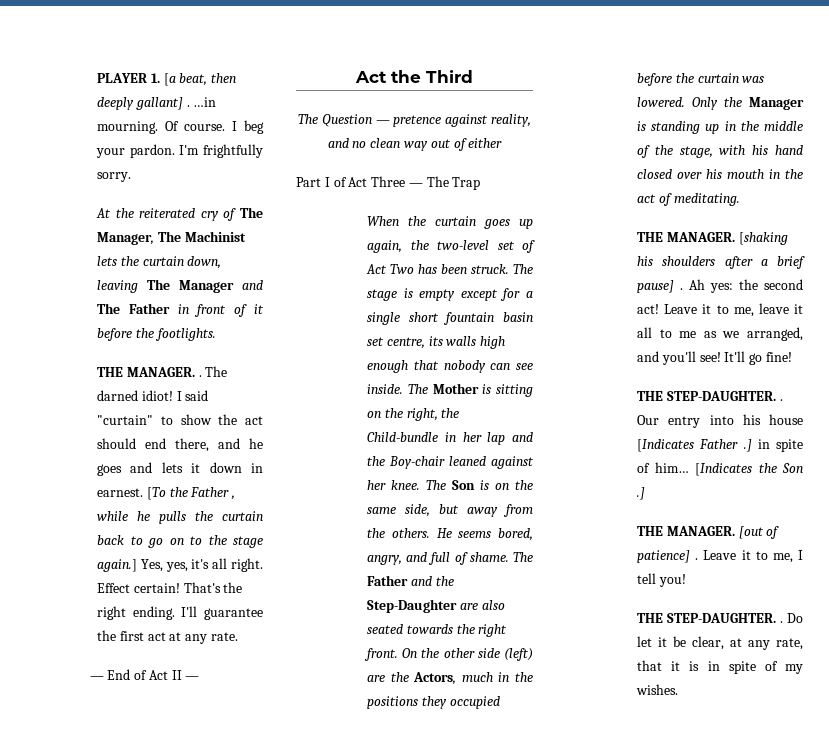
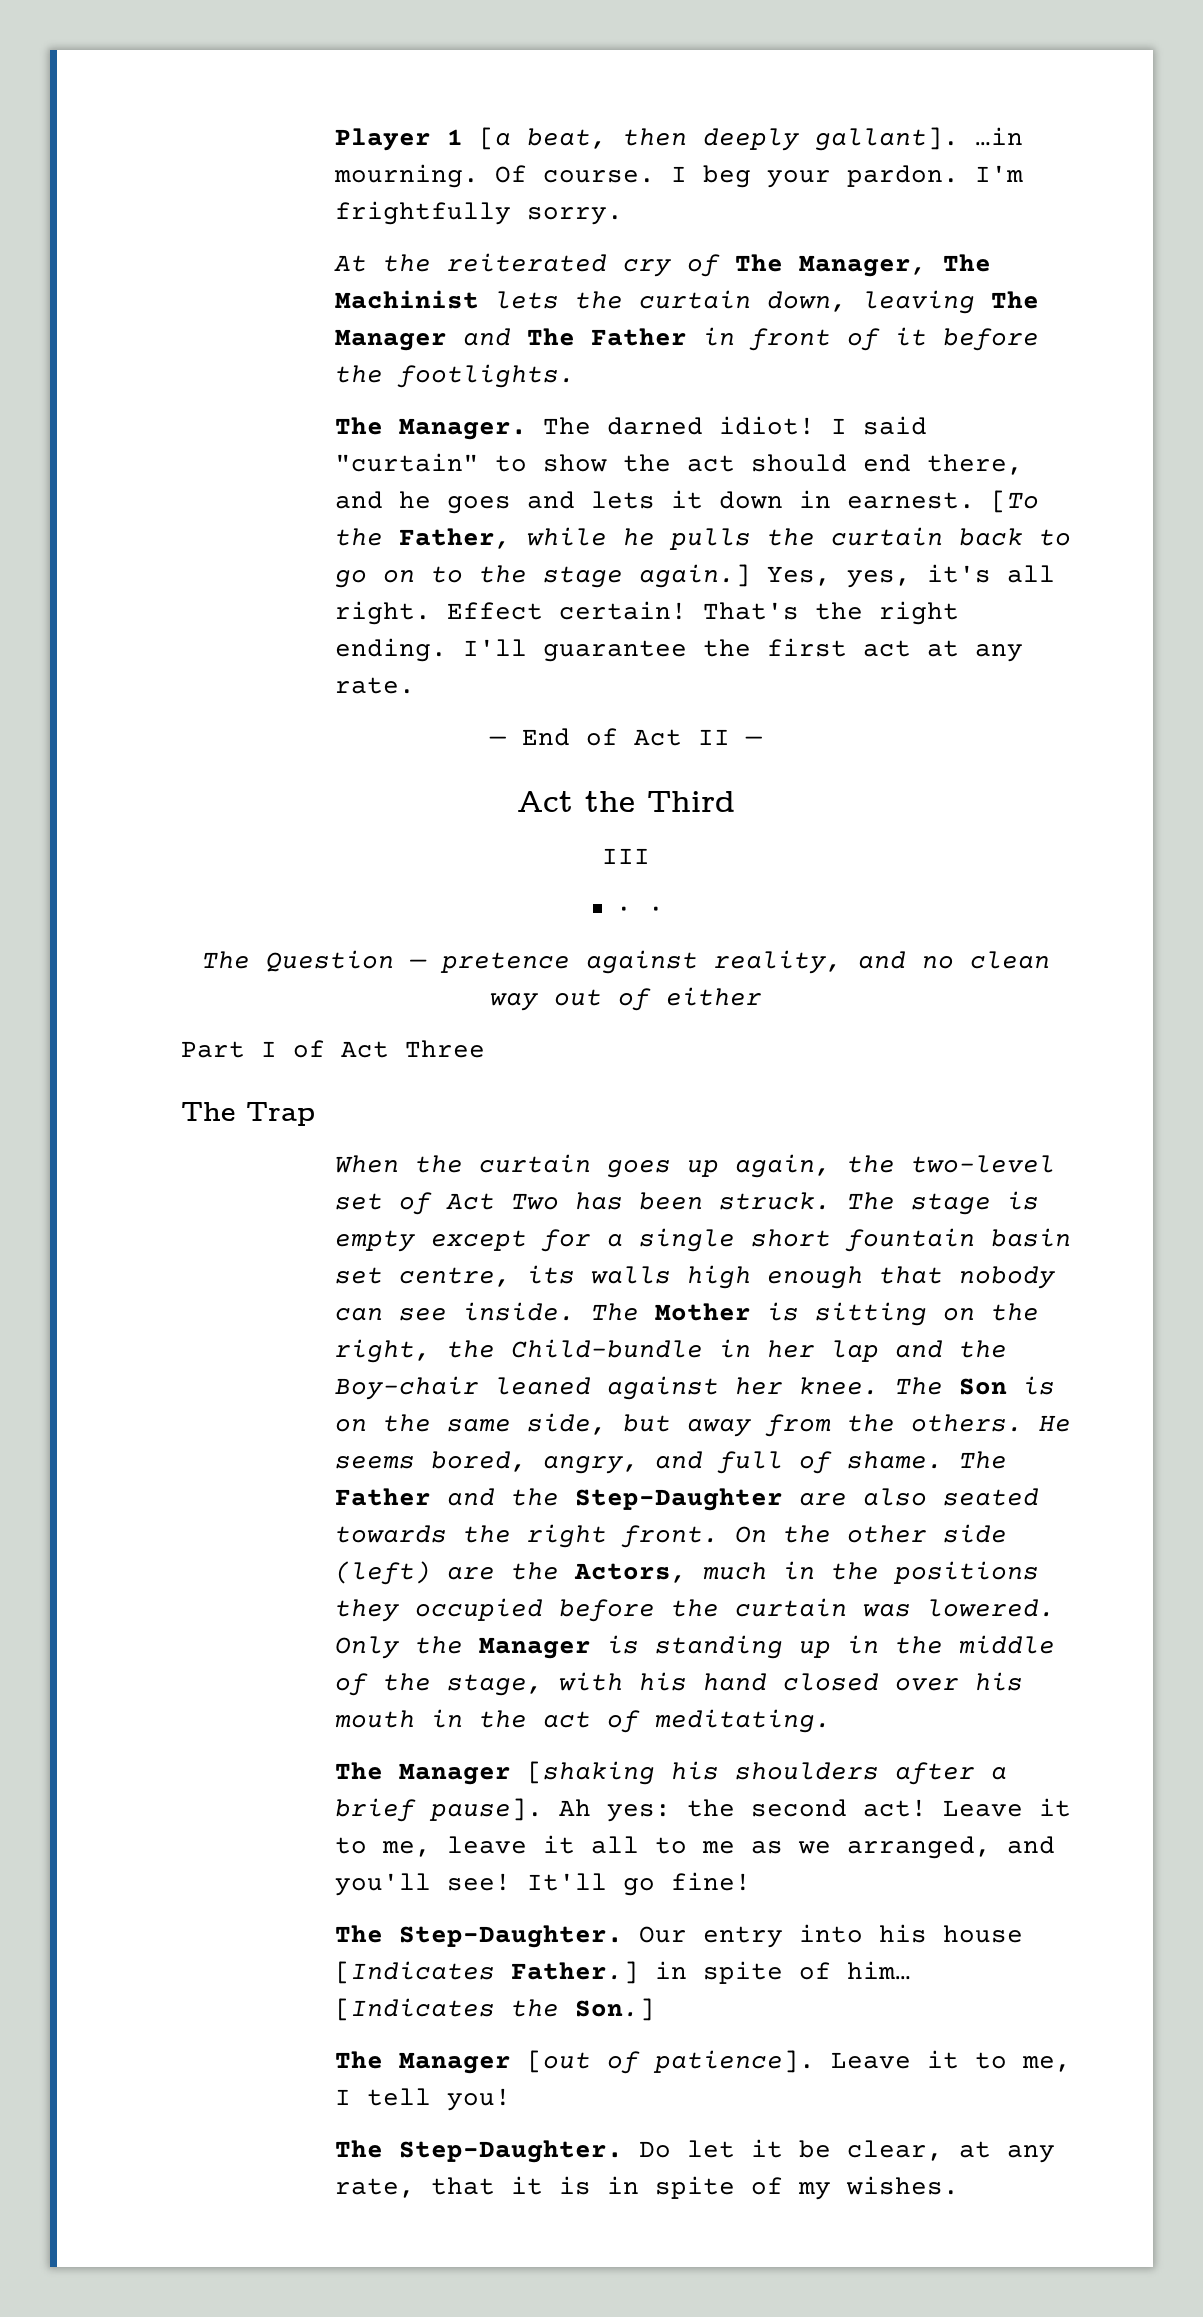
- PLAYER 1. [a beat, then deeply gallant] .
+ Player 1 [a beat, then deeply gallant].
- THE MANAGER. .
+ The Manager.
- [To the Father , while he pulls the curtain back to go on to the stage again.]
+ [To the Father, while he pulls the curtain back to go on to the stage again.]
+ III
+ · ·
- Part I of Act Three — The Trap
+ Part I of Act Three
+ The Trap
- THE MANAGER. [shaking his shoulders after a brief pause] .
+ The Manager [shaking his shoulders after a brief pause].
  It'll go fine!
- THE STEP-DAUGHTER. .
+ The Step-Daughter.
- Our entry into his house [Indicates Father .] in spite of him…
+ Our entry into his house [Indicates Father.] in spite of him…
- [Indicates the Son .]
- THE MANAGER. [out of patience] .
+ [Indicates the Son.]
+ The Manager [out of patience].
  Leave it to me, I tell you!
- THE STEP-DAUGHTER. .
+ The Step-Daughter.

